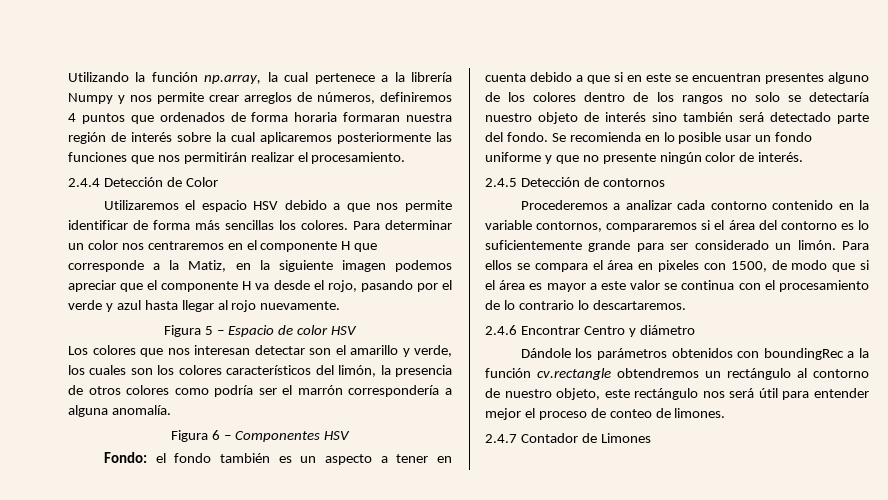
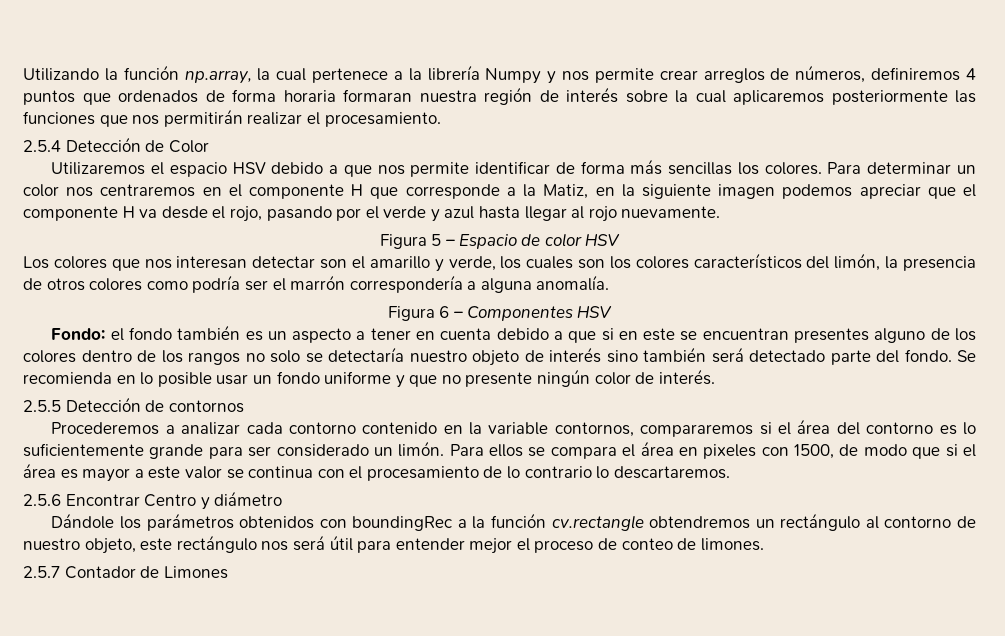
- 2.4.4 Detección de Color
+ 2.5.4 Detección de Color
- 2.4.5 Detección de contornos
+ 2.5.5 Detección de contornos
- 2.4.6 Encontrar Centro y diámetro
+ 2.5.6 Encontrar Centro y diámetro
- 2.4.7 Contador de Limones
+ 2.5.7 Contador de Limones

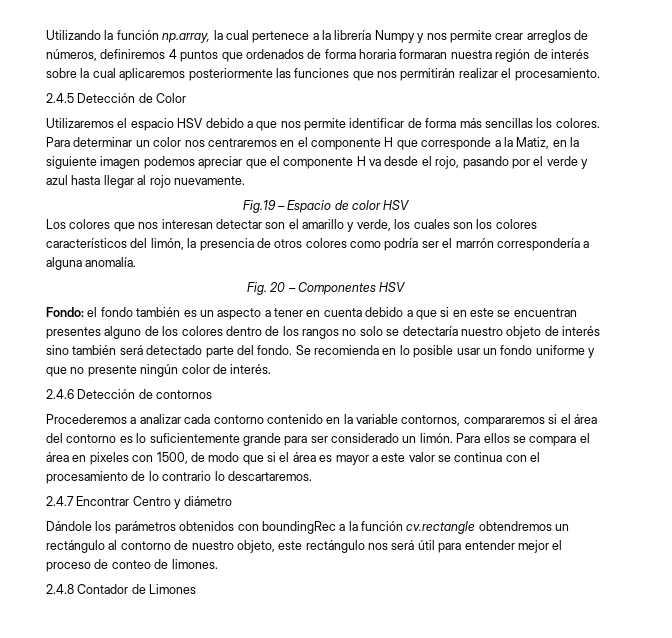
- 2.5.4 Detección de Color
+ 2.4.5 Detección de Color
- Figura 5 – Espacio de color HSV
+ Fig.19 – Espacio de color HSV
- Figura 6 – Componentes HSV
+ Fig. 20 – Componentes HSV
- 2.5.5 Detección de contornos
+ 2.4.6 Detección de contornos
- 2.5.6 Encontrar Centro y diámetro
+ 2.4.7 Encontrar Centro y diámetro
- 2.5.7 Contador de Limones
+ 2.4.8 Contador de Limones

